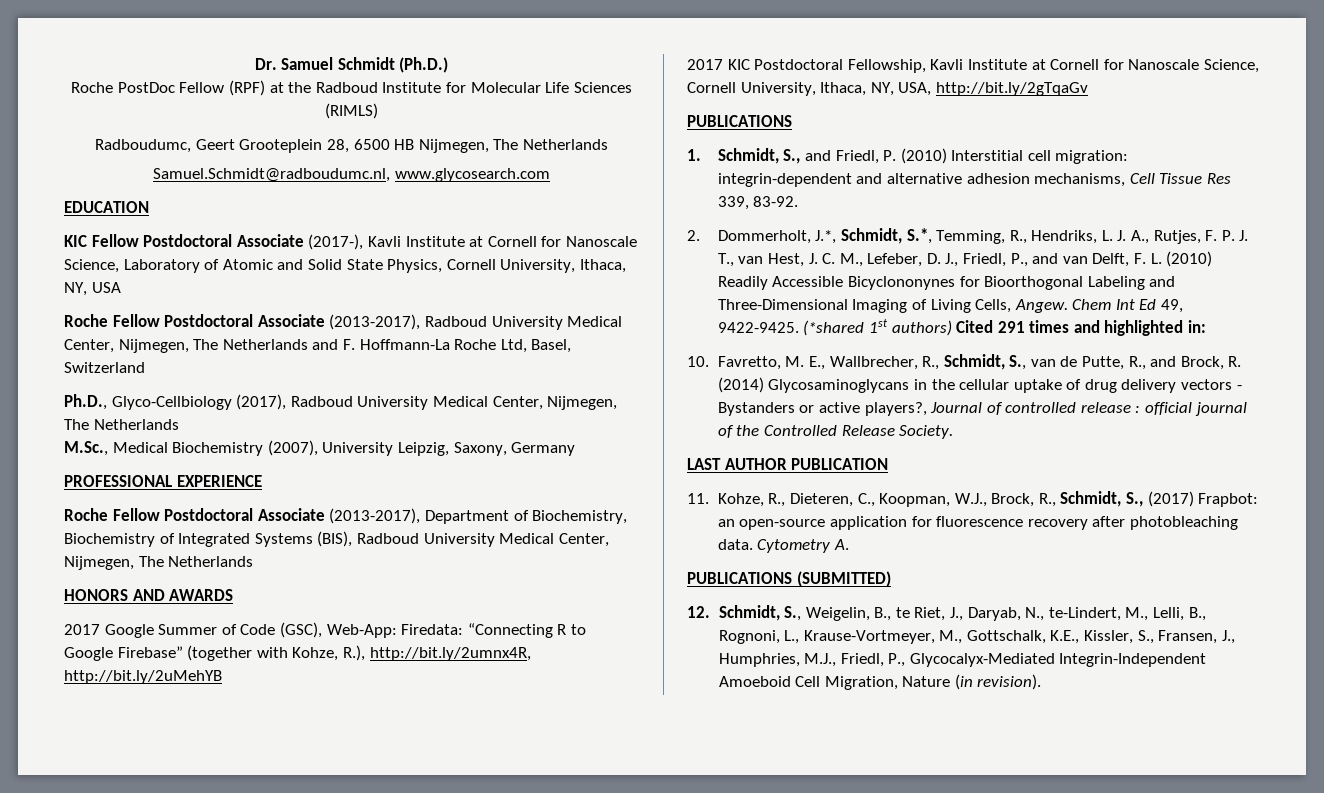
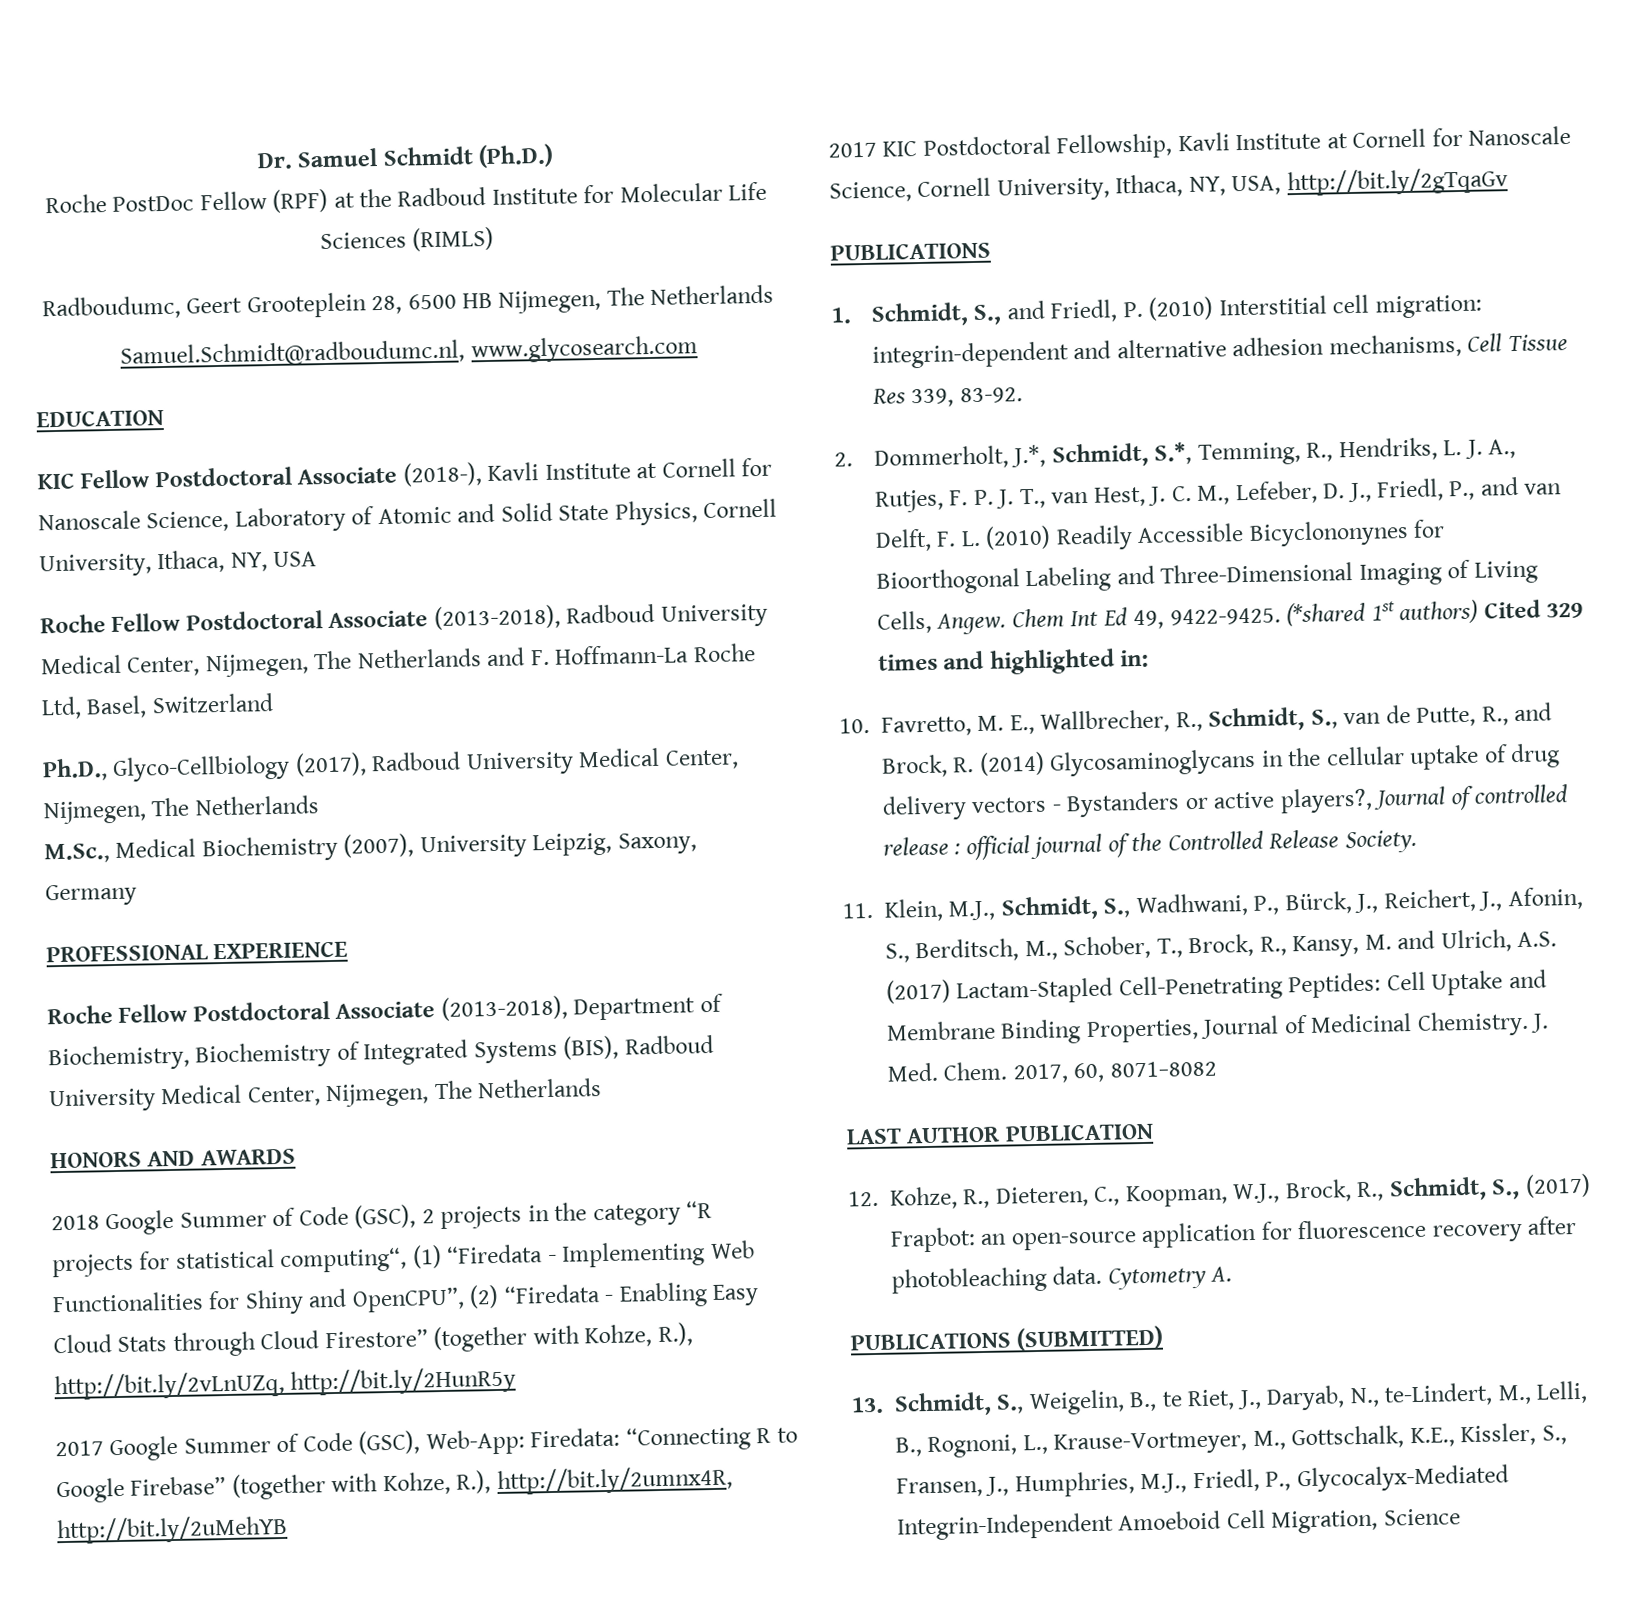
- KIC Fellow Postdoctoral Associate (2017-), Kavli Institute at Cornell for Nanoscale Science, Laboratory of Atomic and Solid State Physics, Cornell University, Ithaca, NY, USA
+ KIC Fellow Postdoctoral Associate (2018-), Kavli Institute at Cornell for Nanoscale Science, Laboratory of Atomic and Solid State Physics, Cornell University, Ithaca, NY, USA
- Roche Fellow Postdoctoral Associate (2013-2017), Radboud University Medical Center, Nijmegen, The Netherlands and F. Hoffmann-La Roche Ltd, Basel, Switzerland
+ Roche Fellow Postdoctoral Associate (2013-2018), Radboud University Medical Center, Nijmegen, The Netherlands and F. Hoffmann-La Roche Ltd, Basel, Switzerland
- Roche Fellow Postdoctoral Associate (2013-2017), Department of Biochemistry, Biochemistry of Integrated Systems (BIS), Radboud University Medical Center, Nijmegen, The Netherlands
+ Roche Fellow Postdoctoral Associate (2013-2018), Department of Biochemistry, Biochemistry of Integrated Systems (BIS), Radboud University Medical Center, Nijmegen, The Netherlands
+ 2018 Google Summer of Code (GSC), 2 projects in the category “R projects for statistical computing“, (1) “Firedata - Implementing Web Functionalities for Shiny and OpenCPU”, (2) “Firedata - Enabling Easy Cloud Stats through Cloud Firestore” (together with Kohze, R.), http://bit.ly/2vLnUZq, http://bit.ly/2HunR5y
- (*shared 1st authors) Cited 291 times and highlighted in:
+ (*shared 1st authors) Cited 329 times and highlighted in:
+ 11. Klein, M.J., Schmidt, S., Wadhwani, P., Bürck, J., Reichert, J., Afonin, S., Berditsch, M., Schober, T., Brock, R., Kansy, M. and Ulrich, A.S. (2017) Lactam-Stapled Cell-Penetrating Peptides: Cell Uptake and Membrane Binding Properties, Journal of Medicinal Chemistry. J. Med. Chem. 2017, 60, 8071−8082
- 11. Kohze, R., Dieteren, C., Koopman, W.J., Brock, R., Schmidt, S., (2017) Frapbot: an open-source application for fluorescence recovery after photobleaching data.
+ 12. Kohze, R., Dieteren, C., Koopman, W.J., Brock, R., Schmidt, S., (2017) Frapbot: an open-source application for fluorescence recovery after photobleaching data.
- 12. Schmidt, S., Weigelin, B., te Riet, J., Daryab, N., te-Lindert, M., Lelli, B., Rognoni, L., Krause-Vortmeyer, M., Gottschalk, K.E., Kissler, S., Fransen, J., Humphries, M.J., Friedl, P., Glycocalyx-Mediated Integrin-Independent Amoeboid Cell Migration, Nature (in revision).
+ 13. Schmidt, S., Weigelin, B., te Riet, J., Daryab, N., te-Lindert, M., Lelli, B., Rognoni, L., Krause-Vortmeyer, M., Gottschalk, K.E., Kissler, S., Fransen, J., Humphries, M.J., Friedl, P., Glycocalyx-Mediated Integrin-Independent Amoeboid Cell Migration, Science

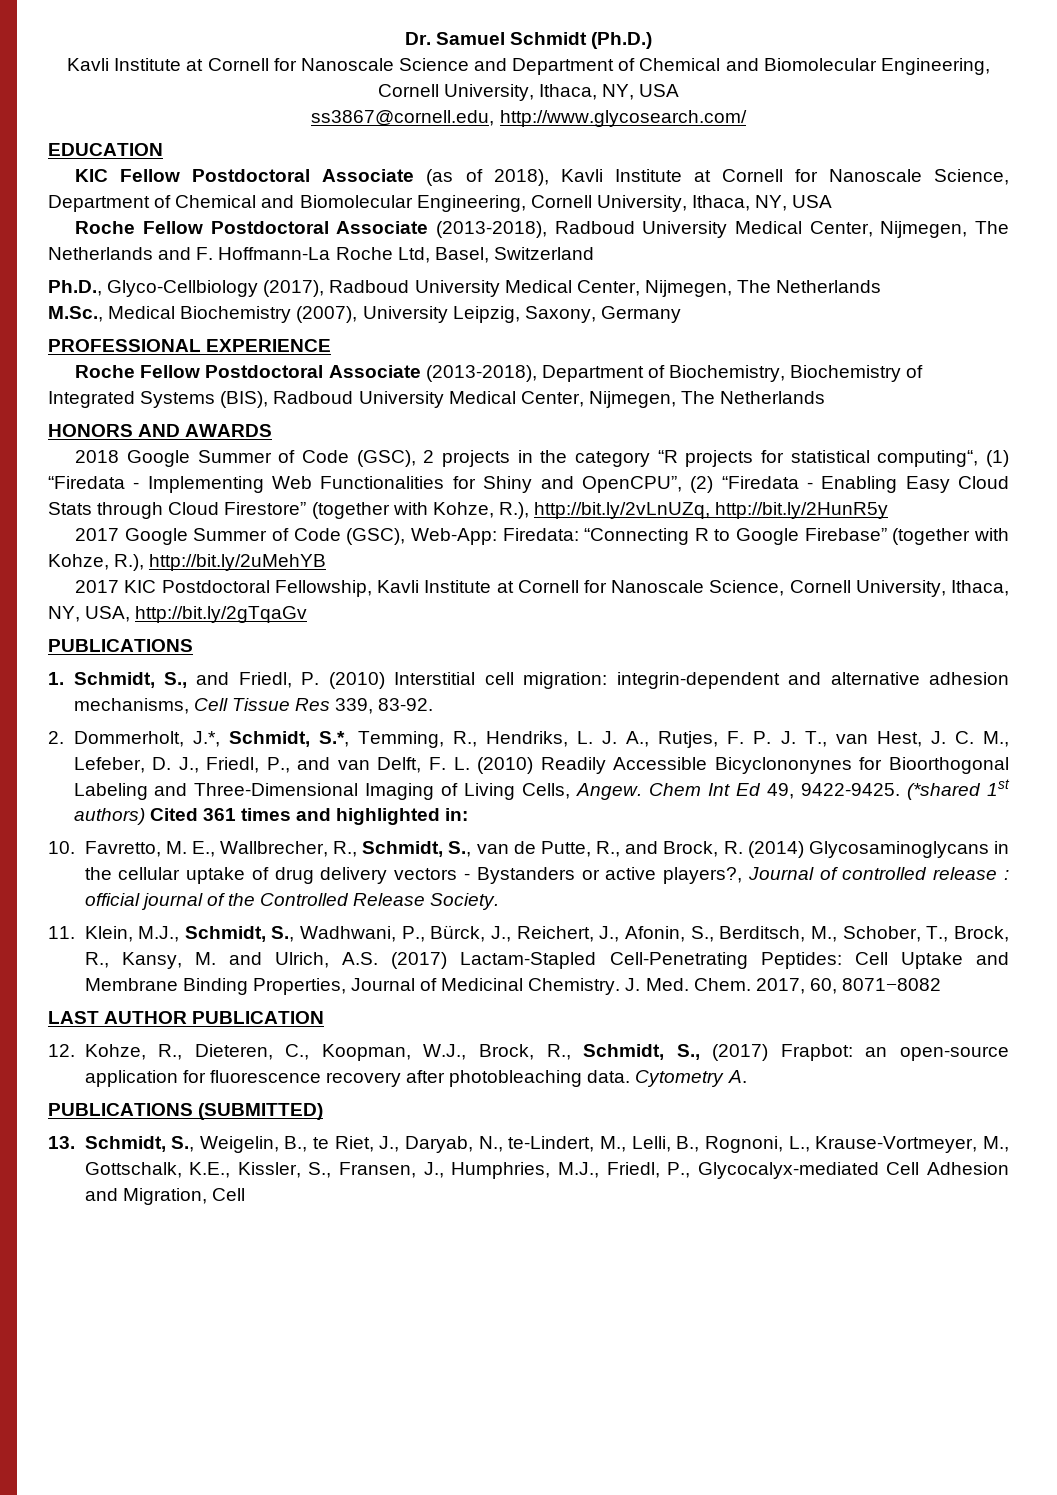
- Roche PostDoc Fellow (RPF) at the Radboud Institute for Molecular Life Sciences (RIMLS)
- Radboudumc, Geert Grooteplein 28, 6500 HB Nijmegen, The Netherlands
- Samuel.Schmidt@radboudumc.nl, www.glycosearch.com
+ Kavli Institute at Cornell for Nanoscale Science and Department of Chemical and Biomolecular Engineering, Cornell University, Ithaca, NY, USA
+ ss3867@cornell.edu, http://www.glycosearch.com/
- KIC Fellow Postdoctoral Associate (2018-), Kavli Institute at Cornell for Nanoscale Science, Laboratory of Atomic and Solid State Physics, Cornell University, Ithaca, NY, USA
+ KIC Fellow Postdoctoral Associate (as of 2018), Kavli Institute at Cornell for Nanoscale Science, Department of Chemical and Biomolecular Engineering, Cornell University, Ithaca, NY, USA
- 2017 Google Summer of Code (GSC), Web-App: Firedata: “Connecting R to Google Firebase” (together with Kohze, R.), http://bit.ly/2umnx4R, http://bit.ly/2uMehYB
+ 2017 Google Summer of Code (GSC), Web-App: Firedata: “Connecting R to Google Firebase” (together with Kohze, R.), http://bit.ly/2uMehYB
- (*shared 1st authors) Cited 329 times and highlighted in:
+ (*shared 1st authors) Cited 361 times and highlighted in:
- 13. Schmidt, S., Weigelin, B., te Riet, J., Daryab, N., te-Lindert, M., Lelli, B., Rognoni, L., Krause-Vortmeyer, M., Gottschalk, K.E., Kissler, S., Fransen, J., Humphries, M.J., Friedl, P., Glycocalyx-Mediated Integrin-Independent Amoeboid Cell Migration, Science
+ 13. Schmidt, S., Weigelin, B., te Riet, J., Daryab, N., te-Lindert, M., Lelli, B., Rognoni, L., Krause-Vortmeyer, M., Gottschalk, K.E., Kissler, S., Fransen, J., Humphries, M.J., Friedl, P., Glycocalyx-mediated Cell Adhesion and Migration, Cell

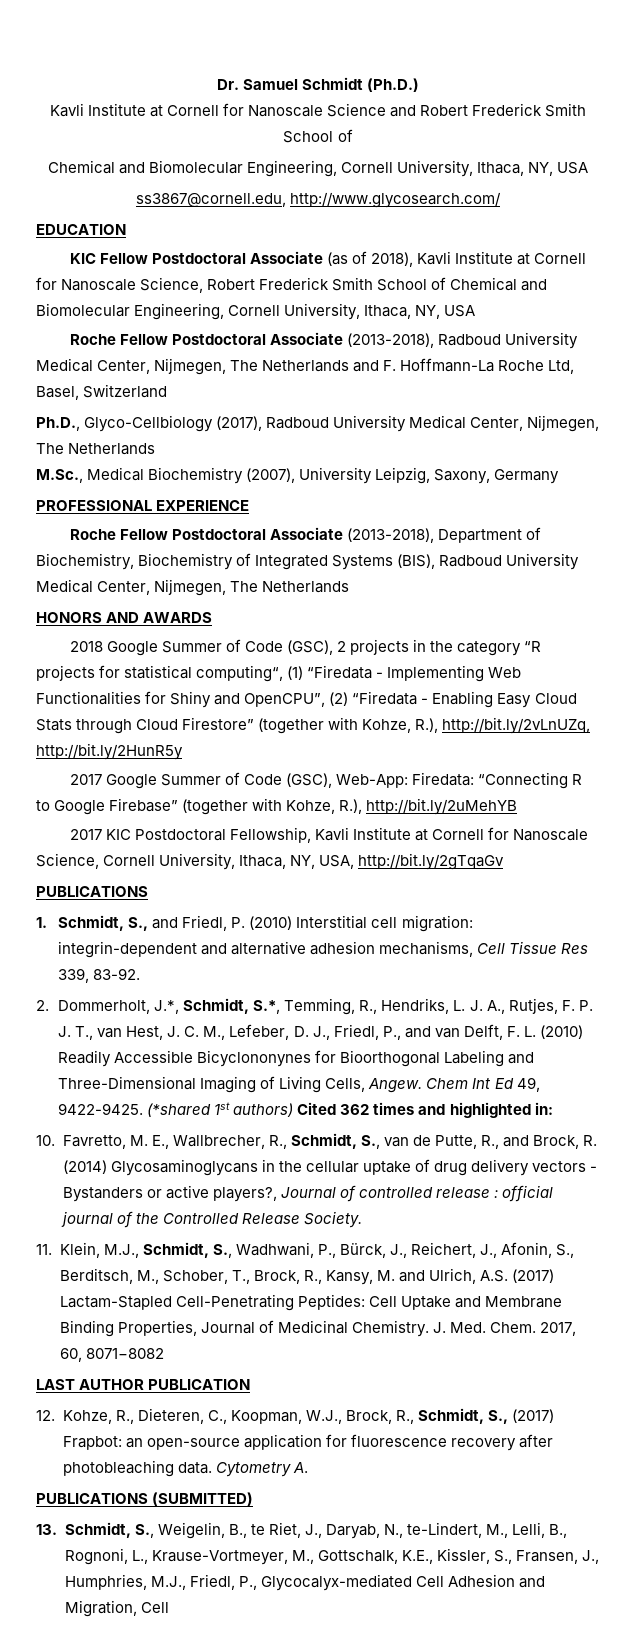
- Kavli Institute at Cornell for Nanoscale Science and Department of Chemical and Biomolecular Engineering, Cornell University, Ithaca, NY, USA
+ Kavli Institute at Cornell for Nanoscale Science and Robert Frederick Smith School of
+ Chemical and Biomolecular Engineering, Cornell University, Ithaca, NY, USA
- KIC Fellow Postdoctoral Associate (as of 2018), Kavli Institute at Cornell for Nanoscale Science, Department of Chemical and Biomolecular Engineering, Cornell University, Ithaca, NY, USA
+ KIC Fellow Postdoctoral Associate (as of 2018), Kavli Institute at Cornell for Nanoscale Science, Robert Frederick Smith School of Chemical and Biomolecular Engineering, Cornell University, Ithaca, NY, USA
- (*shared 1st authors) Cited 361 times and highlighted in:
+ (*shared 1st authors) Cited 362 times and highlighted in:

